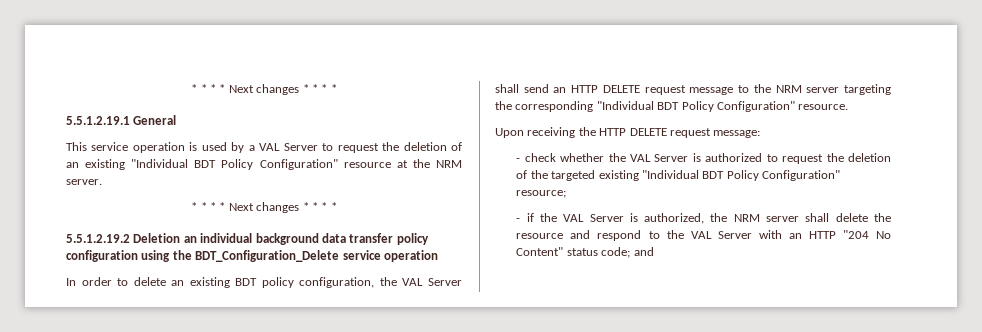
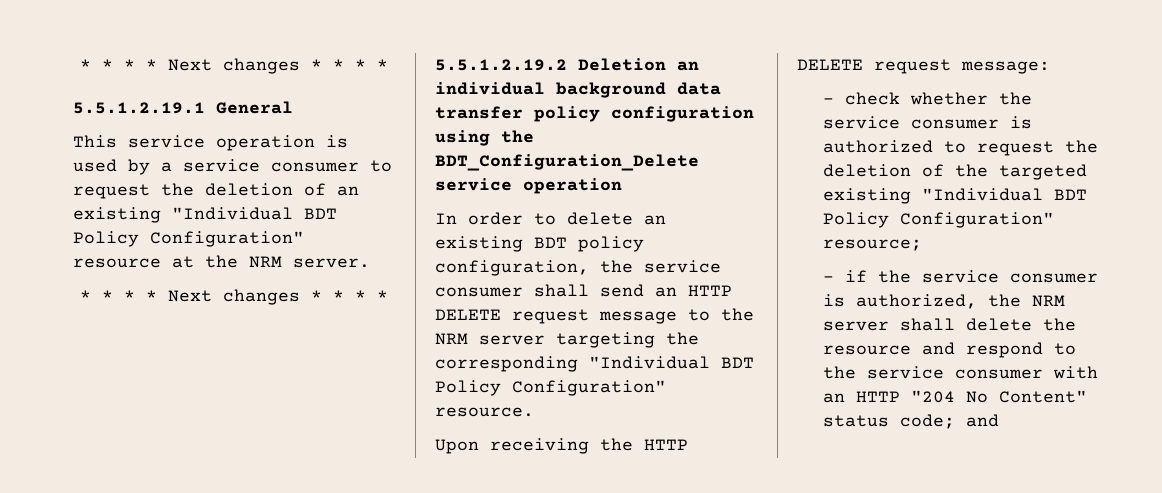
- This service operation is used by a VAL Server to request the deletion of an existing "Individual BDT Policy Configuration" resource at the NRM server.
+ This service operation is used by a service consumer to request the deletion of an existing "Individual BDT Policy Configuration" resource at the NRM server.
- In order to delete an existing BDT policy configuration, the VAL Server shall send an HTTP DELETE request message to the NRM server targeting the corresponding "Individual BDT Policy Configuration" resource.
+ In order to delete an existing BDT policy configuration, the service consumer shall send an HTTP DELETE request message to the NRM server targeting the corresponding "Individual BDT Policy Configuration" resource.
- - check whether the VAL Server is authorized to request the deletion of the targeted existing "Individual BDT Policy Configuration" resource;
+ - check whether the service consumer is authorized to request the deletion of the targeted existing "Individual BDT Policy Configuration" resource;
- - if the VAL Server is authorized, the NRM server shall delete the resource and respond to the VAL Server with an HTTP "204 No Content" status code; and
+ - if the service consumer is authorized, the NRM server shall delete the resource and respond to the service consumer with an HTTP "204 No Content" status code; and

